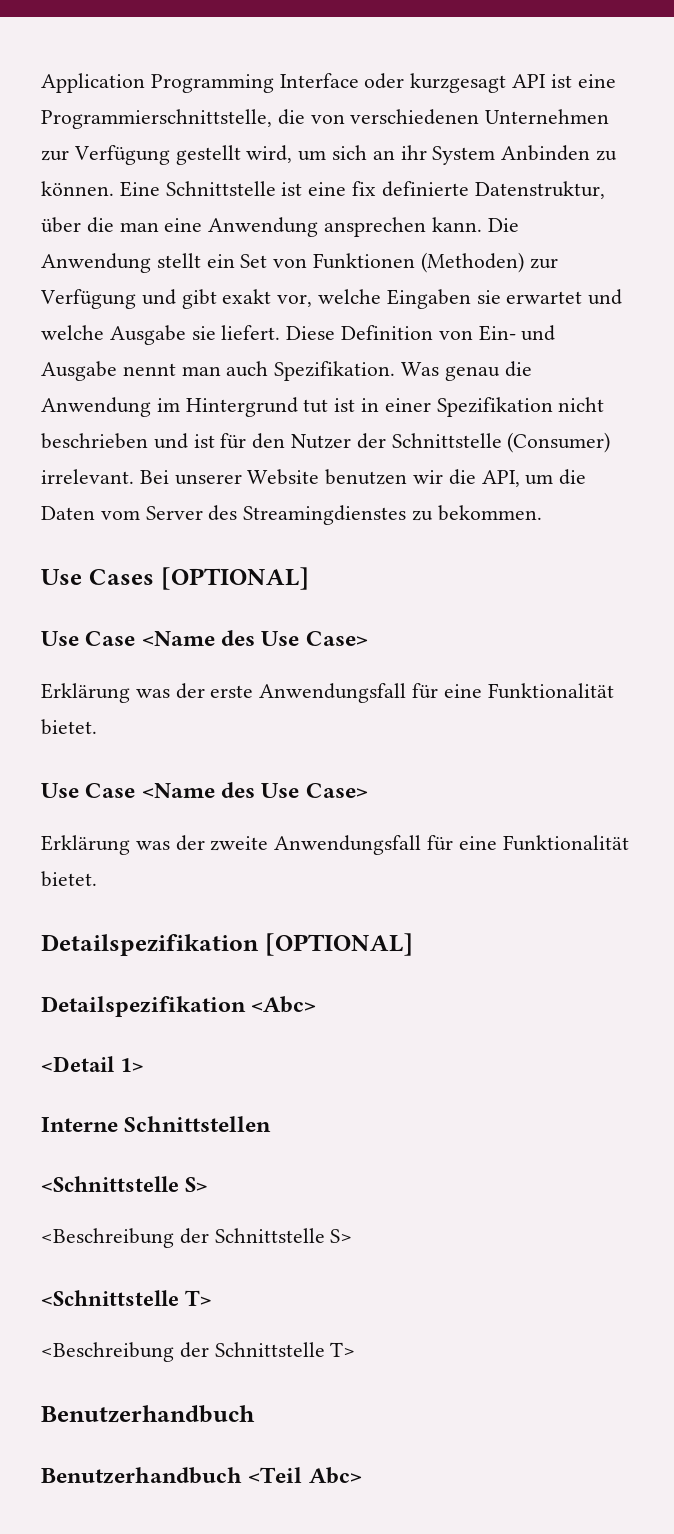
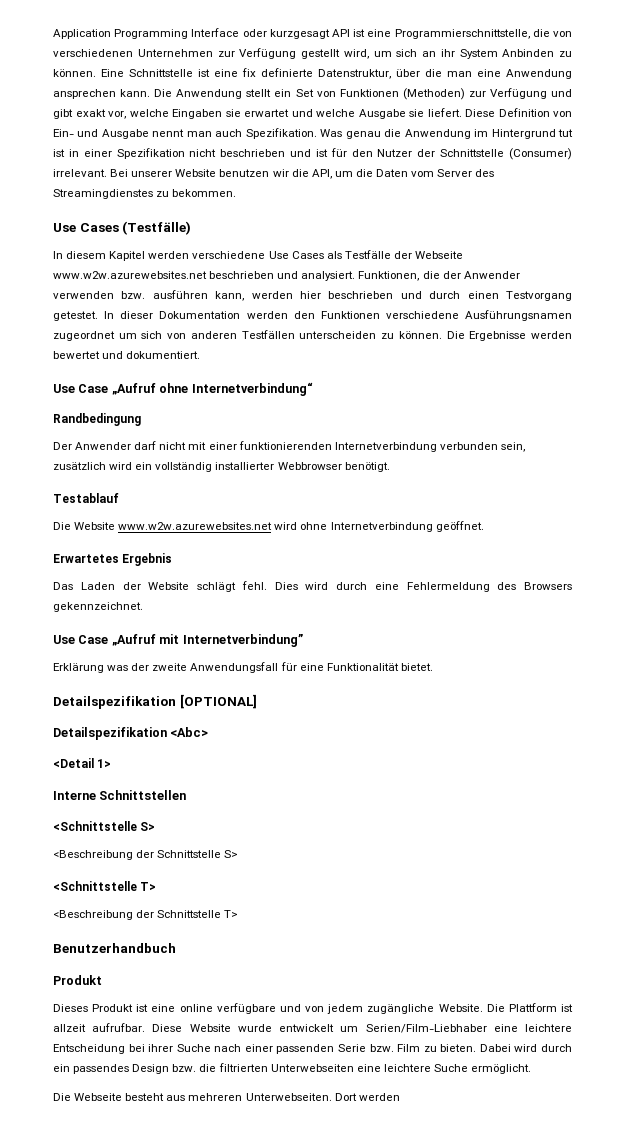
- Use Cases [OPTIONAL]
- Use Case <Name des Use Case>
- Erklärung was der erste Anwendungsfall für eine Funktionalität bietet.
- Use Case <Name des Use Case>
+ Use Cases (Testfälle)
+ In diesem Kapitel werden verschiedene Use Cases als Testfälle der Webseite www.w2w.azurewebsites.net beschrieben und analysiert. Funktionen, die der Anwender verwenden bzw. ausführen kann, werden hier beschrieben und durch einen Testvorgang getestet. In dieser Dokumentation werden den Funktionen verschiedene Ausführungsnamen zugeordnet um sich von anderen Testfällen unterscheiden zu können. Die Ergebnisse werden bewertet und dokumentiert.
+ Use Case „Aufruf ohne Internetverbindung“
+ Randbedingung
+ Der Anwender darf nicht mit einer funktionierenden Internetverbindung verbunden sein, zusätzlich wird ein vollständig installierter Webbrowser benötigt.
+ Testablauf
+ Die Website www.w2w.azurewebsites.net wird ohne Internetverbindung geöffnet.
+ Erwartetes Ergebnis
+ Das Laden der Website schlägt fehl. Dies wird durch eine Fehlermeldung des Browsers gekennzeichnet.
+ Use Case „Aufruf mit Internetverbindung”
  <Beschreibung der Schnittstelle T>
  Benutzerhandbuch
- Benutzerhandbuch <Teil Abc>
+ Produkt
+ Dieses Produkt ist eine online verfügbare und von jedem zugängliche Website. Die Plattform ist allzeit aufrufbar. Diese Website wurde entwickelt um Serien/Film-Liebhaber eine leichtere Entscheidung bei ihrer Suche nach einer passenden Serie bzw. Film zu bieten. Dabei wird durch ein passendes Design bzw. die filtrierten Unterwebseiten eine leichtere Suche ermöglicht.
+ Die Webseite besteht aus mehreren Unterwebseiten. Dort werden

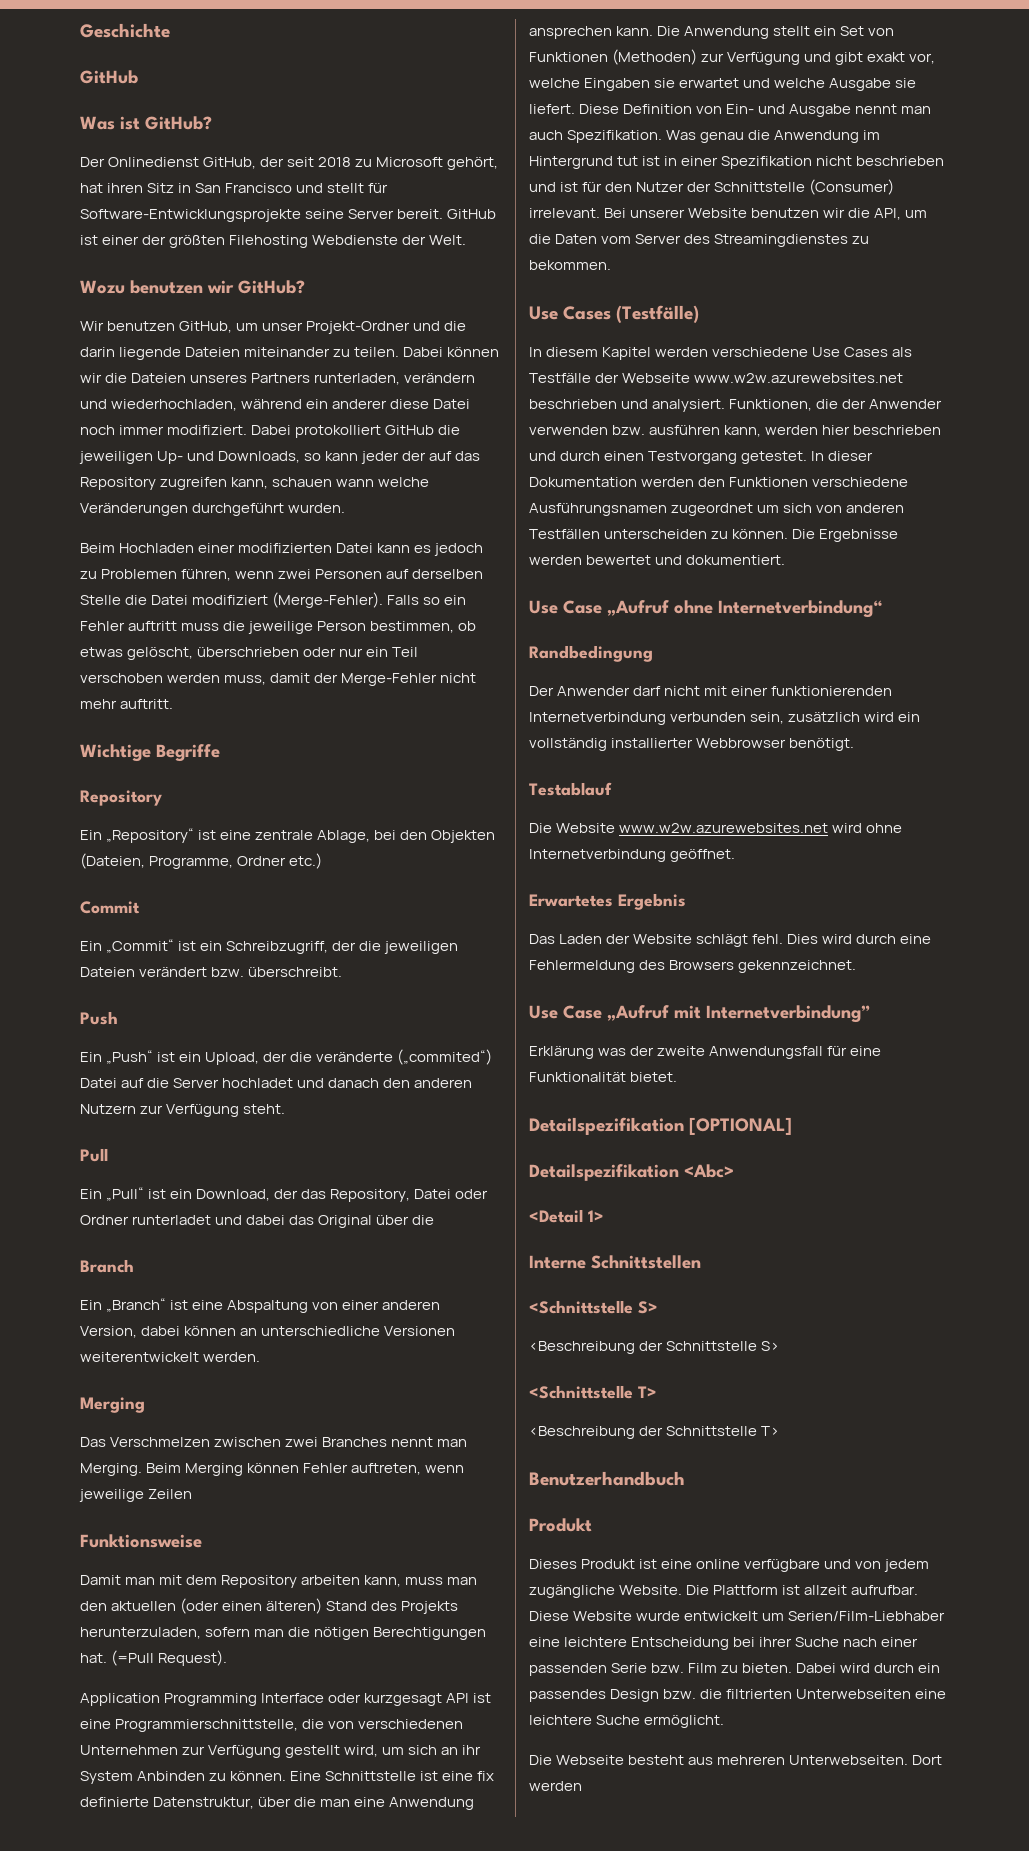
+ Geschichte
+ GitHub
+ Was ist GitHub?
+ Der Onlinedienst GitHub, der seit 2018 zu Microsoft gehört, hat ihren Sitz in San Francisco und stellt für Software-Entwicklungsprojekte seine Server bereit. GitHub ist einer der größten Filehosting Webdienste der Welt.
+ Wozu benutzen wir GitHub?
+ Wir benutzen GitHub, um unser Projekt-Ordner und die darin liegende Dateien miteinander zu teilen. Dabei können wir die Dateien unseres Partners runterladen, verändern und wiederhochladen, während ein anderer diese Datei noch immer modifiziert. Dabei protokolliert GitHub die jeweiligen Up- und Downloads, so kann jeder der auf das Repository zugreifen kann, schauen wann welche Veränderungen durchgeführt wurden.
+ Beim Hochladen einer modifizierten Datei kann es jedoch zu Problemen führen, wenn zwei Personen auf derselben Stelle die Datei modifiziert (Merge-Fehler). Falls so ein Fehler auftritt muss die jeweilige Person bestimmen, ob etwas gelöscht, überschrieben oder nur ein Teil verschoben werden muss, damit der Merge-Fehler nicht mehr auftritt.
+ Wichtige Begriffe
+ Repository
+ Ein „Repository“ ist eine zentrale Ablage, bei den Objekten (Dateien, Programme, Ordner etc.)
+ Commit
+ Ein „Commit“ ist ein Schreibzugriff, der die jeweiligen Dateien verändert bzw. überschreibt.
+ Push
+ Ein „Push“ ist ein Upload, der die veränderte („commited“) Datei auf die Server hochladet und danach den anderen Nutzern zur Verfügung steht.
+ Pull
+ Ein „Pull“ ist ein Download, der das Repository, Datei oder Ordner runterladet und dabei das Original über die
+ Branch
+ Ein „Branch“ ist eine Abspaltung von einer anderen Version, dabei können an unterschiedliche Versionen weiterentwickelt werden.
+ Merging
+ Das Verschmelzen zwischen zwei Branches nennt man Merging. Beim Merging können Fehler auftreten, wenn jeweilige Zeilen
+ Funktionsweise
+ Damit man mit dem Repository arbeiten kann, muss man den aktuellen (oder einen älteren) Stand des Projekts herunterzuladen, sofern man die nötigen Berechtigungen hat. (=Pull Request).

